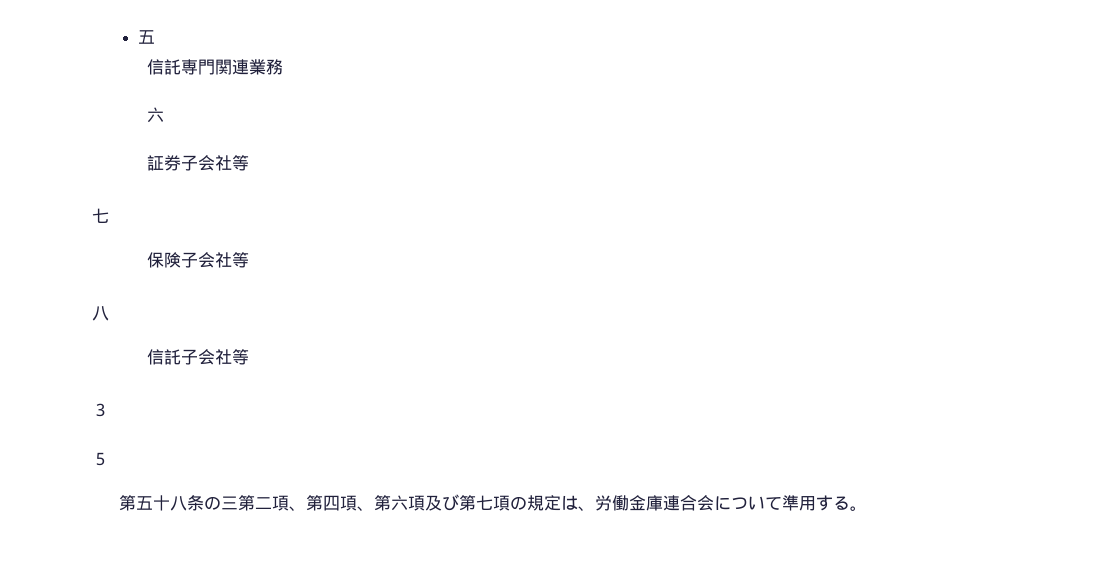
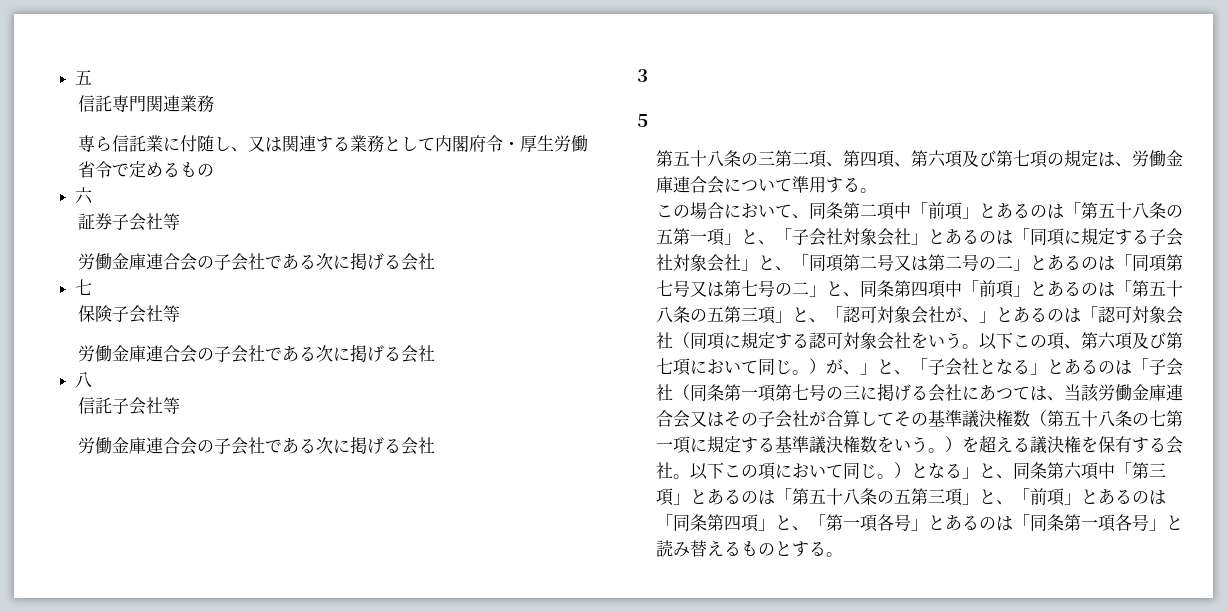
  信託専門関連業務
+ 専ら信託業に付随し、又は関連する業務として内閣府令・厚生労働省令で定めるもの
  六
  証券子会社等
+ 労働金庫連合会の子会社である次に掲げる会社
  七
  保険子会社等
+ 労働金庫連合会の子会社である次に掲げる会社
  八
  信託子会社等
+ 労働金庫連合会の子会社である次に掲げる会社
+ この場合において、同条第二項中「前項」とあるのは「第五十八条の五第一項」と、「子会社対象会社」とあるのは「同項に規定する子会社対象会社」と、「同項第二号又は第二号の二」とあるのは「同項第七号又は第七号の二」と、同条第四項中「前項」とあるのは「第五十八条の五第三項」と、「認可対象会社が、」とあるのは「認可対象会社（同項に規定する認可対象会社をいう。以下この項、第六項及び第七項において同じ。）が、」と、「子会社となる」とあるのは「子会社（同条第一項第七号の三に掲げる会社にあつては、当該労働金庫連合会又はその子会社が合算してその基準議決権数（第五十八条の七第一項に規定する基準議決権数をいう。）を超える議決権を保有する会社。以下この項において同じ。）となる」と、同条第六項中「第三項」とあるのは「第五十八条の五第三項」と、「前項」とあるのは「同条第四項」と、「第一項各号」とあるのは「同条第一項各号」と読み替えるものとする。

